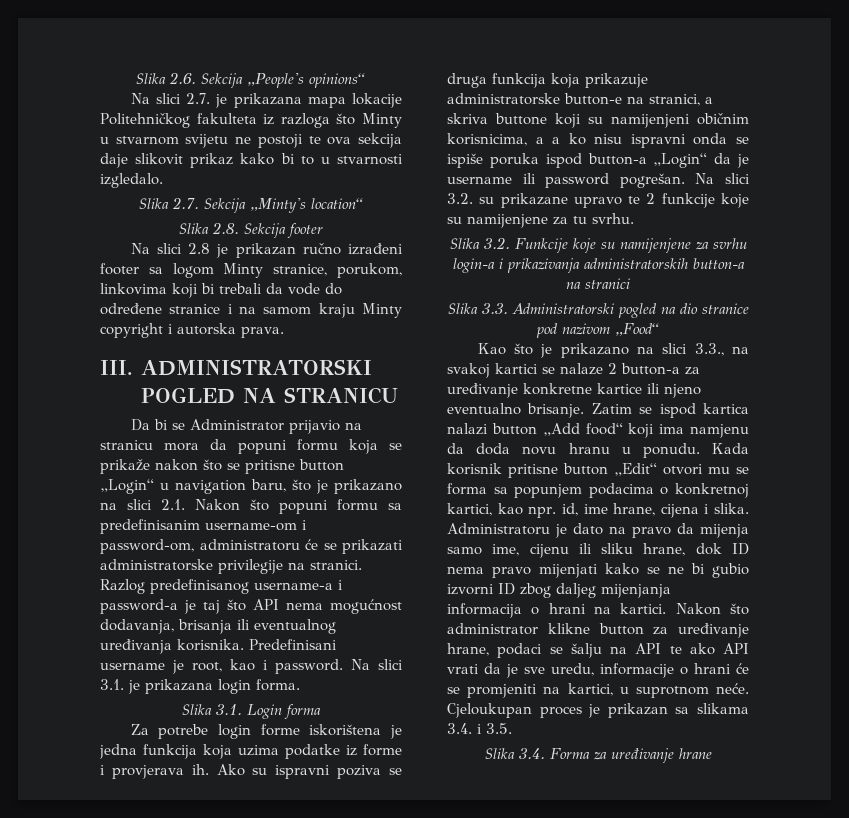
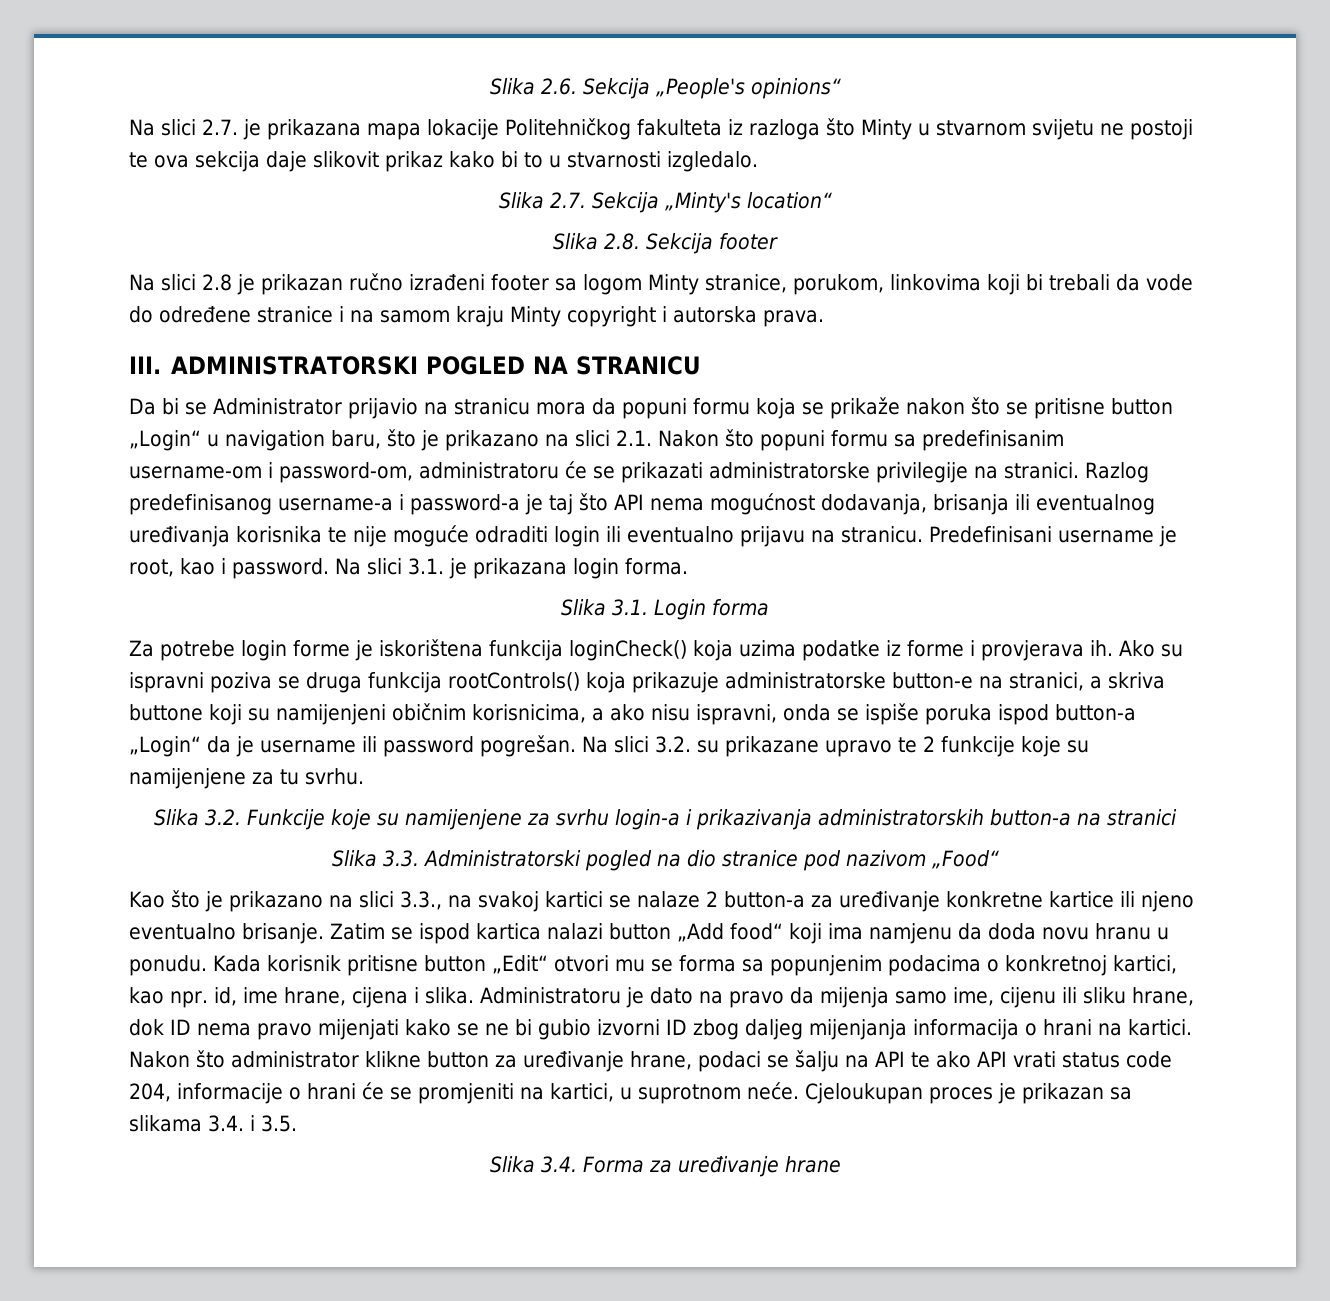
- Razlog predefinisanog username-a i password-a je taj što API nema mogućnost dodavanja, brisanja ili eventualnog uređivanja korisnika.
+ Razlog predefinisanog username-a i password-a je taj što API nema mogućnost dodavanja, brisanja ili eventualnog uređivanja korisnika te nije moguće odraditi login ili eventualno prijavu na stranicu.
- Za potrebe login forme iskorištena je jedna funkcija koja uzima podatke iz forme i provjerava ih.
+ Za potrebe login forme je iskorištena funkcija loginCheck() koja uzima podatke iz forme i provjerava ih.
- Ako su ispravni poziva se druga funkcija koja prikazuje administratorske button-e na stranici, a skriva buttone koji su namijenjeni običnim korisnicima, a a ko nisu ispravni onda se ispiše poruka ispod button-a „Login“ da je username ili password pogrešan.
+ Ako su ispravni poziva se druga funkcija rootControls() koja prikazuje administratorske button-e na stranici, a skriva buttone koji su namijenjeni običnim korisnicima, a ako nisu ispravni, onda se ispiše poruka ispod button-a „Login“ da je username ili password pogrešan.
- Kada korisnik pritisne button „Edit“ otvori mu se forma sa popunjem podacima o konkretnoj kartici, kao npr. id, ime hrane, cijena i slika.
+ Kada korisnik pritisne button „Edit“ otvori mu se forma sa popunjenim podacima o konkretnoj kartici, kao npr. id, ime hrane, cijena i slika.
- Nakon što administrator klikne button za uređivanje hrane, podaci se šalju na API te ako API vrati da je sve uredu, informacije o hrani će se promjeniti na kartici, u suprotnom neće.
+ Nakon što administrator klikne button za uređivanje hrane, podaci se šalju na API te ako API vrati status code 204, informacije o hrani će se promjeniti na kartici, u suprotnom neće.

